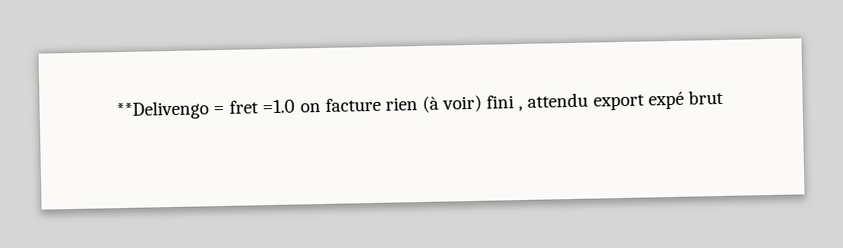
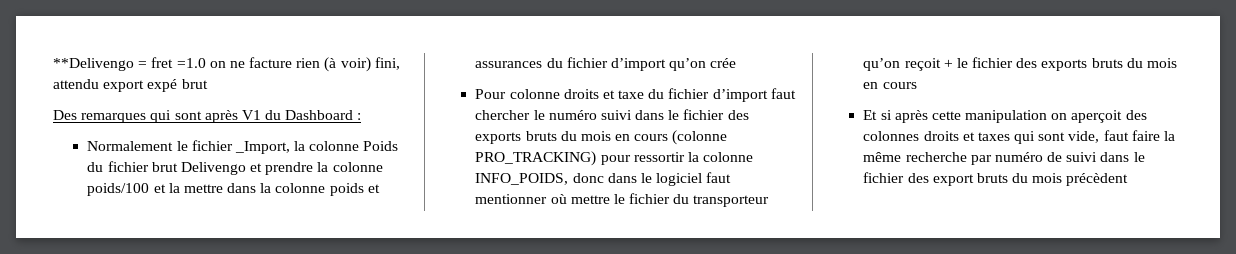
- **Delivengo = fret =1.0 on facture rien (à voir) fini , attendu export expé brut
+ **Delivengo = fret =1.0 on ne facture rien (à voir) fini, attendu export expé brut
+ Des remarques qui sont après V1 du Dashboard :
+ Normalement le fichier _Import, la colonne Poids du fichier brut Delivengo et prendre la colonne poids/100 et la mettre dans la colonne poids et assurances du fichier d’import qu’on crée
+ Pour colonne droits et taxe du fichier d’import faut chercher le numéro suivi dans le fichier des exports bruts du mois en cours (colonne PRO_TRACKING) pour ressortir la colonne INFO_POIDS, donc dans le logiciel faut mentionner où mettre le fichier du transporteur qu’on reçoit + le fichier des exports bruts du mois en cours
+ Et si après cette manipulation on aperçoit des colonnes droits et taxes qui sont vide, faut faire la même recherche par numéro de suivi dans le fichier des export bruts du mois précèdent

